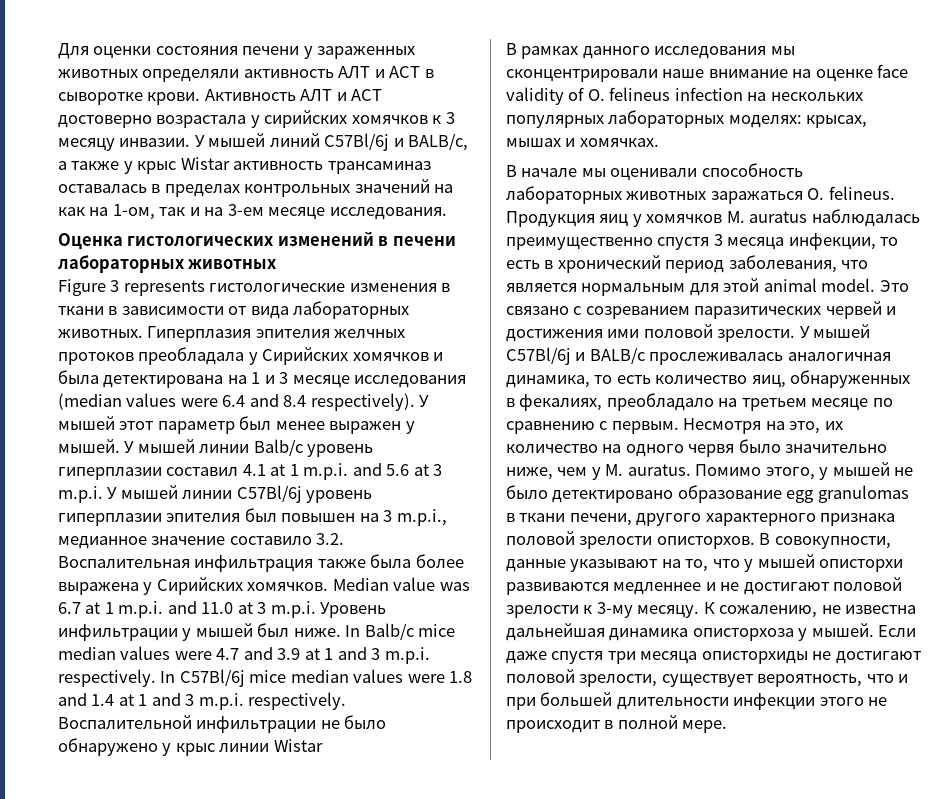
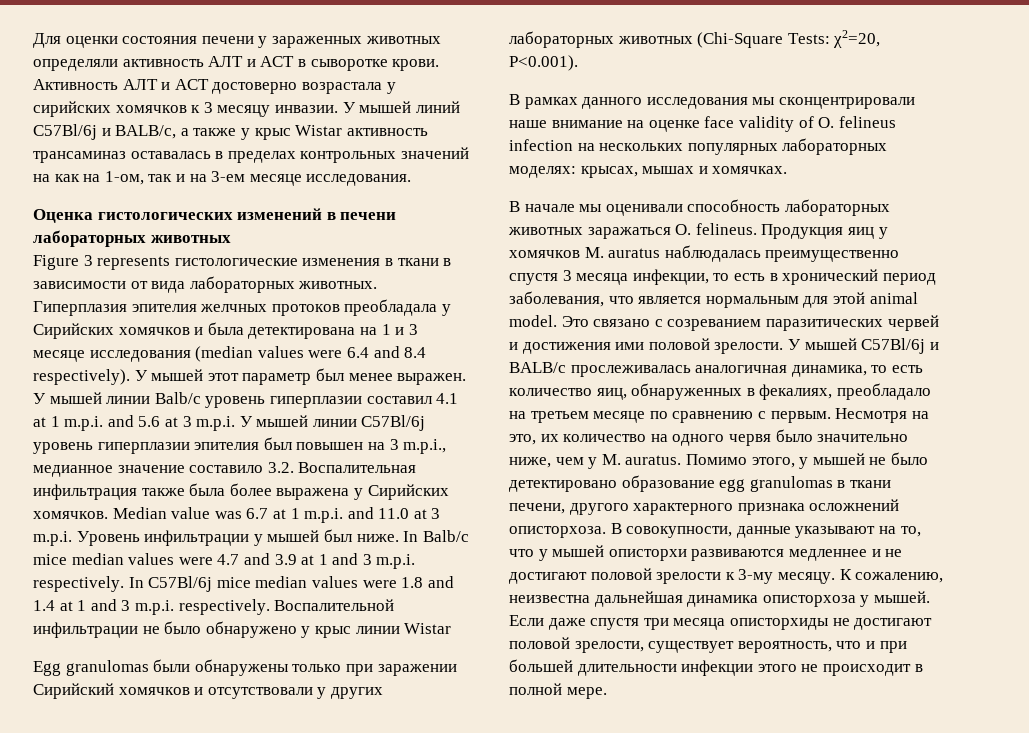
- У мышей этот параметр был менее выражен у мышей.
+ У мышей этот параметр был менее выражен.
+ Egg granulomas были обнаружены только при заражении Сирийский хомячков и отсутствовали у других лабораторных животных (Chi-Square Tests: χ2=20, P<0.001).
- Помимо этого, у мышей не было детектировано образование egg granulomas в ткани печени, другого характерного признака половой зрелости описторхов.
+ Помимо этого, у мышей не было детектировано образование egg granulomas в ткани печени, другого характерного признака осложнений описторхоза.
- К сожалению, не известна дальнейшая динамика описторхоза у мышей.
+ К сожалению, неизвестна дальнейшая динамика описторхоза у мышей.

